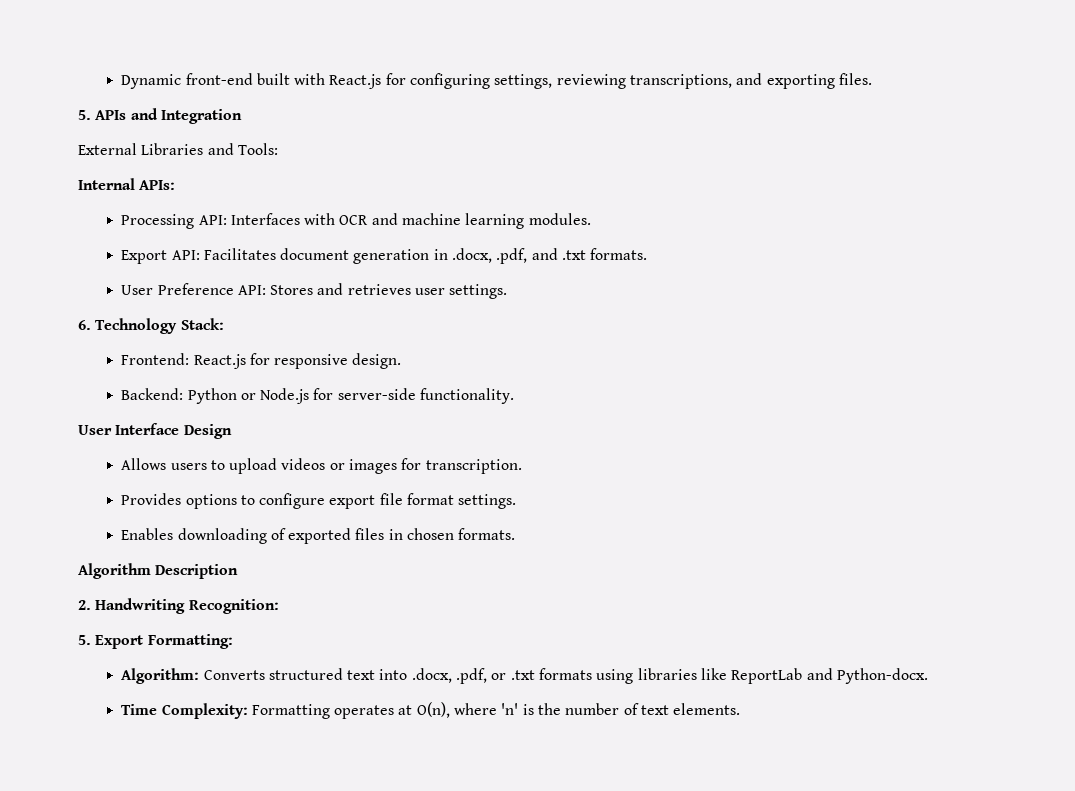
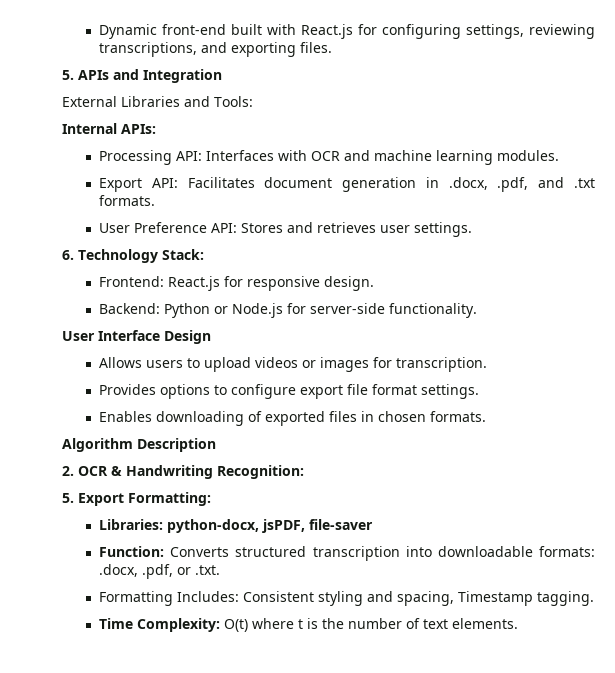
- 2. Handwriting Recognition:
+ 2. OCR & Handwriting Recognition:
- Algorithm: Converts structured text into .docx, .pdf, or .txt formats using libraries like ReportLab and Python-docx.
- Time Complexity: Formatting operates at O(n), where 'n' is the number of text elements.
+ Libraries: python-docx, jsPDF, file-saver
+ Function: Converts structured transcription into downloadable formats: .docx, .pdf, or .txt.
+ Formatting Includes: Consistent styling and spacing, Timestamp tagging.
+ Time Complexity: O(t) where t is the number of text elements.

